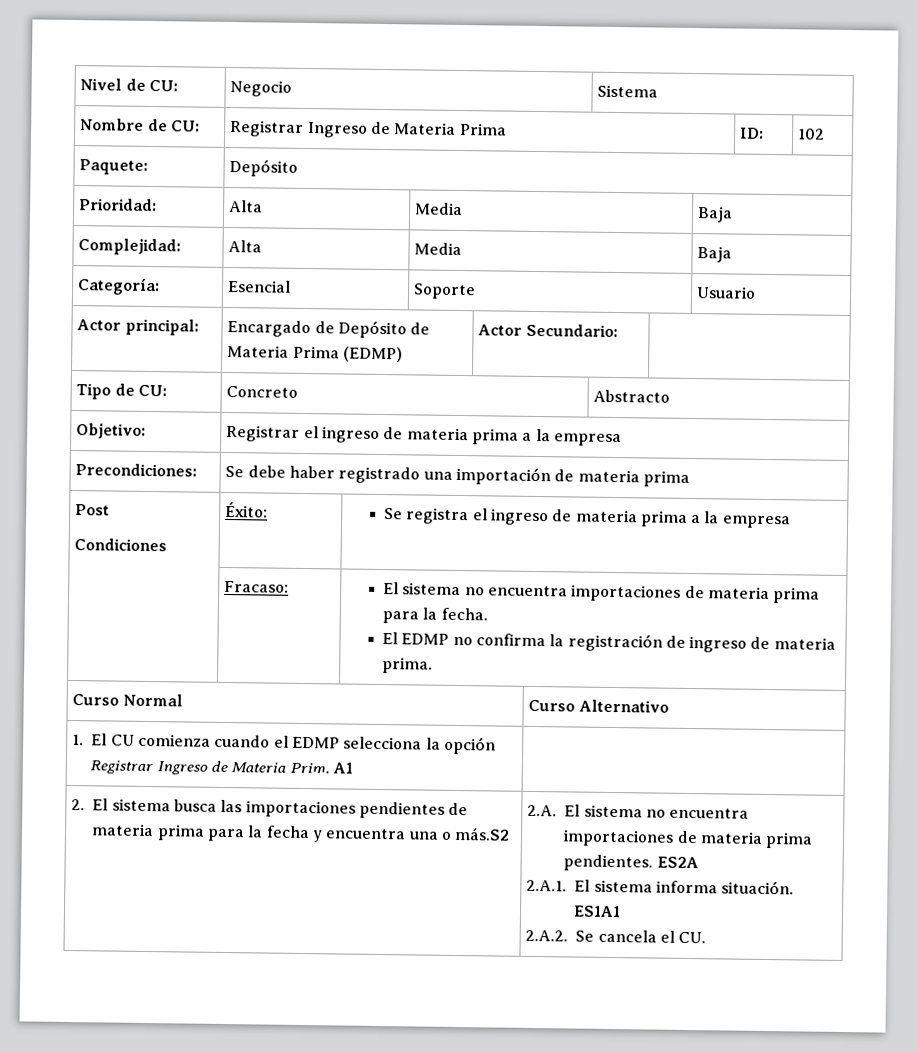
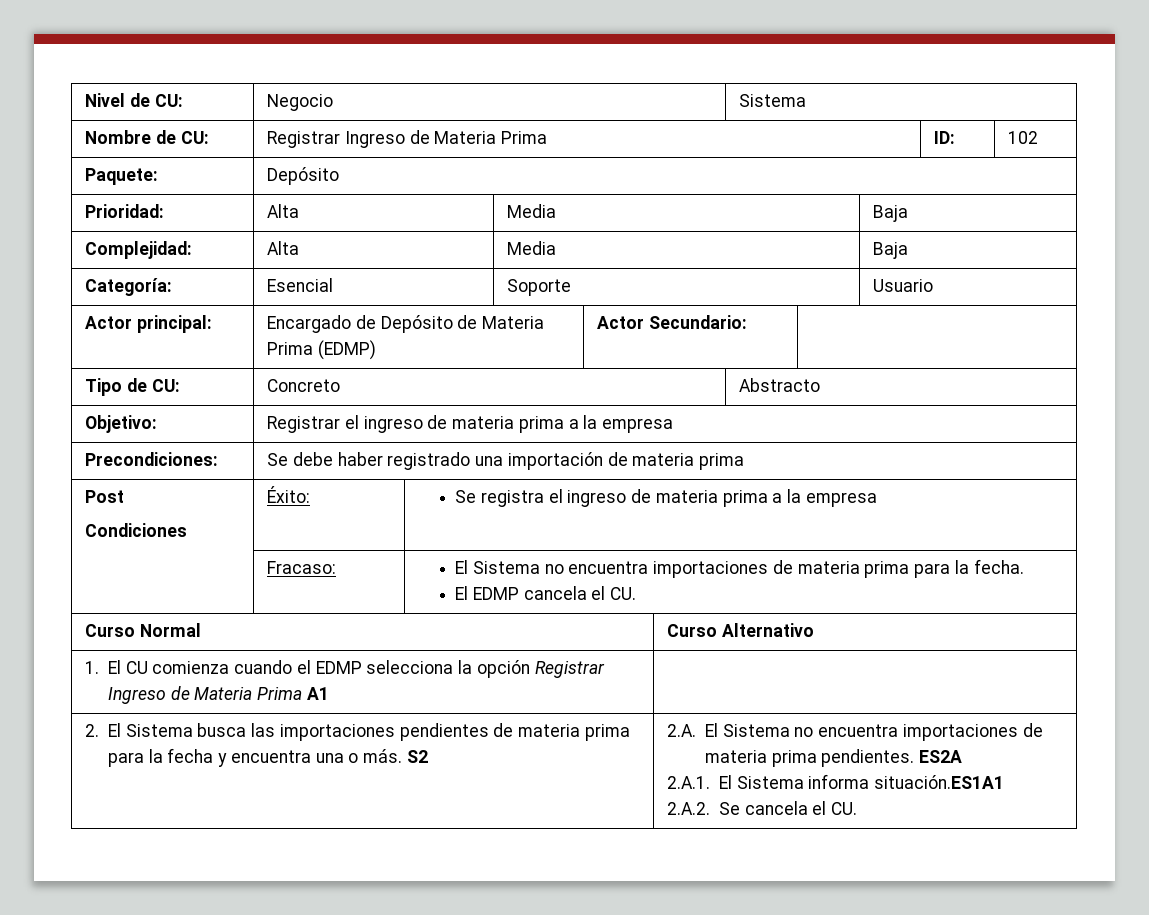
- | Fracaso: | El sistema no encuentra importaciones de materia prima para la fecha.
- El EDMP no confirma la registración de ingreso de materia prima.
+ | Fracaso: | El Sistema no encuentra importaciones de materia prima para la fecha.
+ El EDMP cancela el CU.
- 1. El CU comienza cuando el EDMP selecciona la opción Registrar Ingreso de Materia Prim. A1 |
+ 1. El CU comienza cuando el EDMP selecciona la opción Registrar Ingreso de Materia Prima A1 |
- 2. El sistema busca las importaciones pendientes de materia prima para la fecha y encuentra una o más.S2 | 2.A. El sistema no encuentra importaciones de materia prima pendientes. ES2A
- 2.A.1. El sistema informa situación. ES1A1
+ 2. El Sistema busca las importaciones pendientes de materia prima para la fecha y encuentra una o más. S2 | 2.A. El Sistema no encuentra importaciones de materia prima pendientes. ES2A
+ 2.A.1. El Sistema informa situación.ES1A1

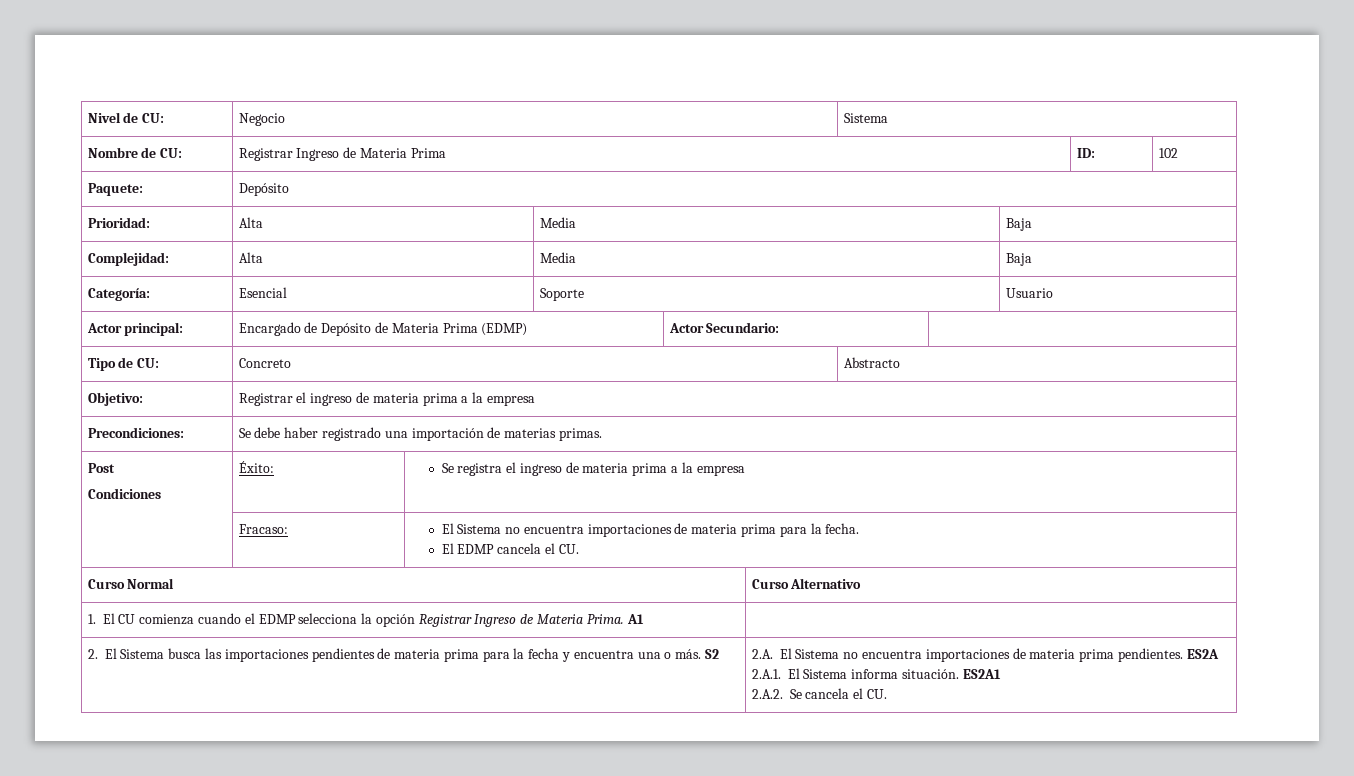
- Precondiciones: | Se debe haber registrado una importación de materia prima
+ Precondiciones: | Se debe haber registrado una importación de materias primas.
- 1. El CU comienza cuando el EDMP selecciona la opción Registrar Ingreso de Materia Prima A1 |
+ 1. El CU comienza cuando el EDMP selecciona la opción Registrar Ingreso de Materia Prima. A1 |
- 2.A.1. El Sistema informa situación.ES1A1
+ 2.A.1. El Sistema informa situación. ES2A1

